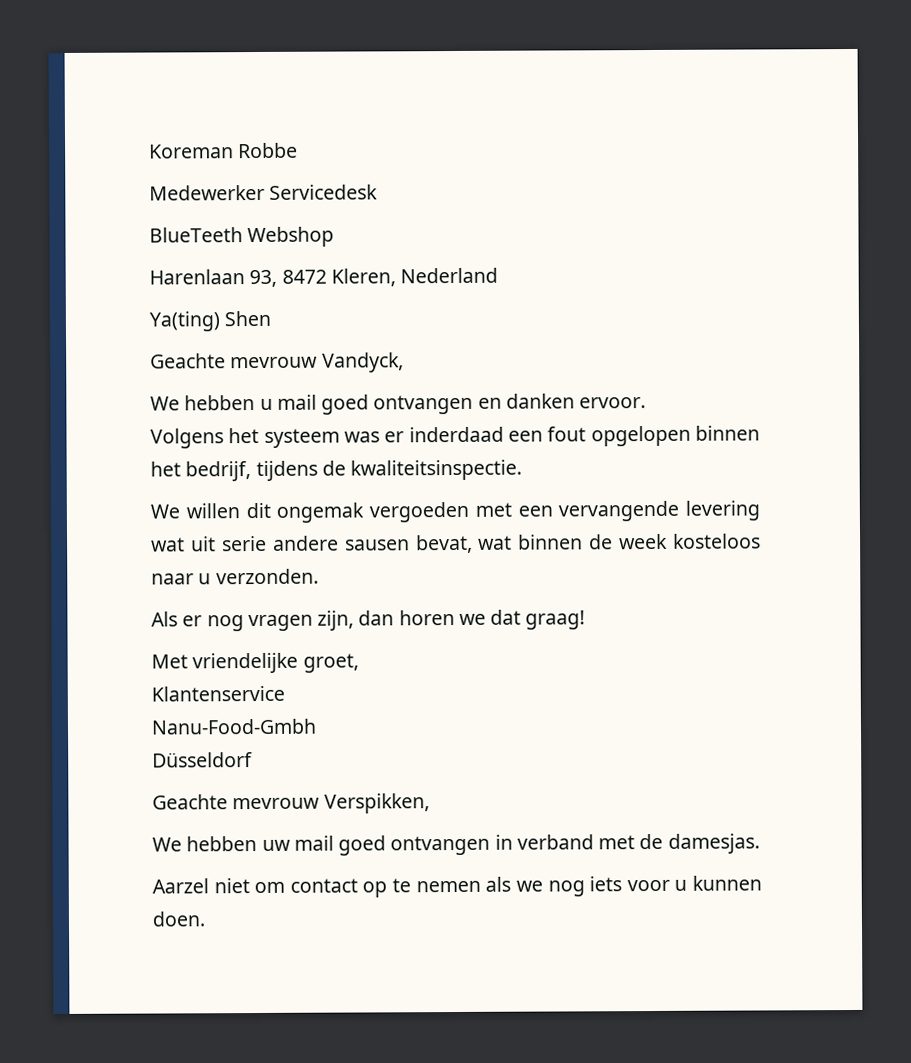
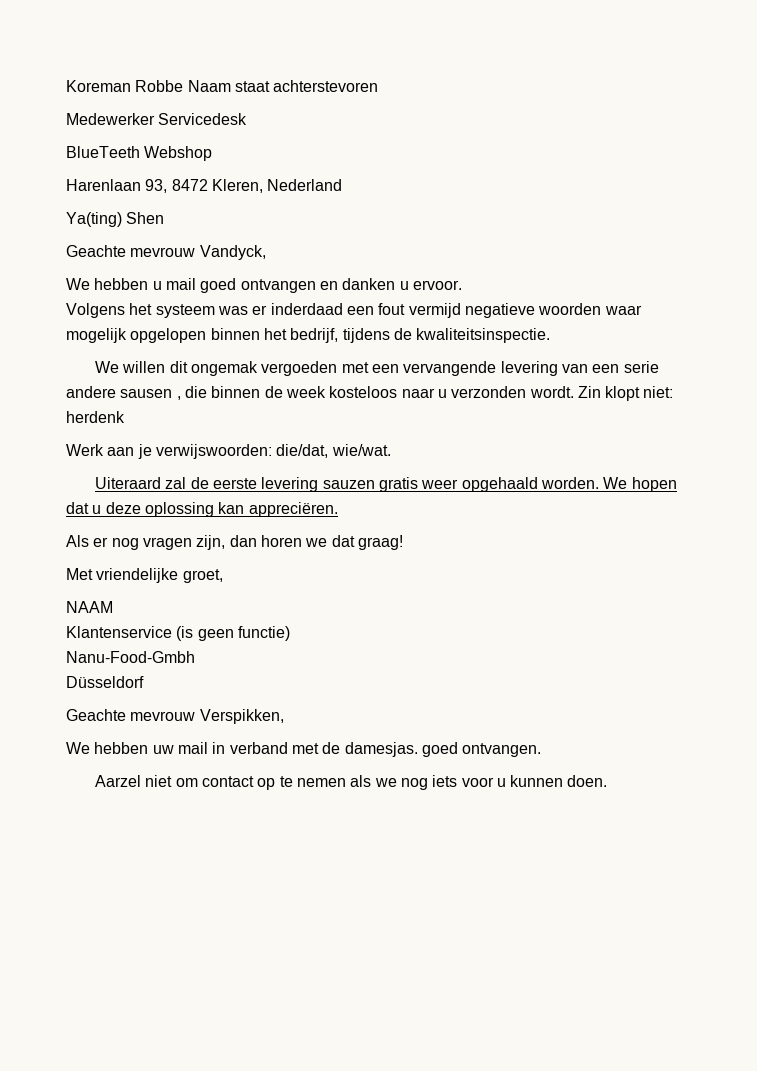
- Koreman Robbe
+ Koreman Robbe Naam staat achterstevoren
- We hebben u mail goed ontvangen en danken ervoor.
+ We hebben u mail goed ontvangen en danken u ervoor.
- Volgens het systeem was er inderdaad een fout opgelopen binnen het bedrijf, tijdens de kwaliteitsinspectie.
+ Volgens het systeem was er inderdaad een fout vermijd negatieve woorden waar mogelijk opgelopen binnen het bedrijf, tijdens de kwaliteitsinspectie.
- We willen dit ongemak vergoeden met een vervangende levering wat uit serie andere sausen bevat, wat binnen de week kosteloos naar u verzonden.
+ We willen dit ongemak vergoeden met een vervangende levering van een serie andere sausen , die binnen de week kosteloos naar u verzonden wordt. Zin klopt niet: herdenk
+ Werk aan je verwijswoorden: die/dat, wie/wat.
+ Uiteraard zal de eerste levering sauzen gratis weer opgehaald worden. We hopen dat u deze oplossing kan appreciëren.
+ NAAM
- Klantenservice
+ Klantenservice (is geen functie)
- We hebben uw mail goed ontvangen in verband met de damesjas.
+ We hebben uw mail in verband met de damesjas. goed ontvangen.

